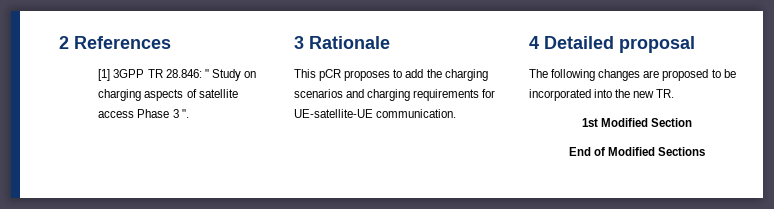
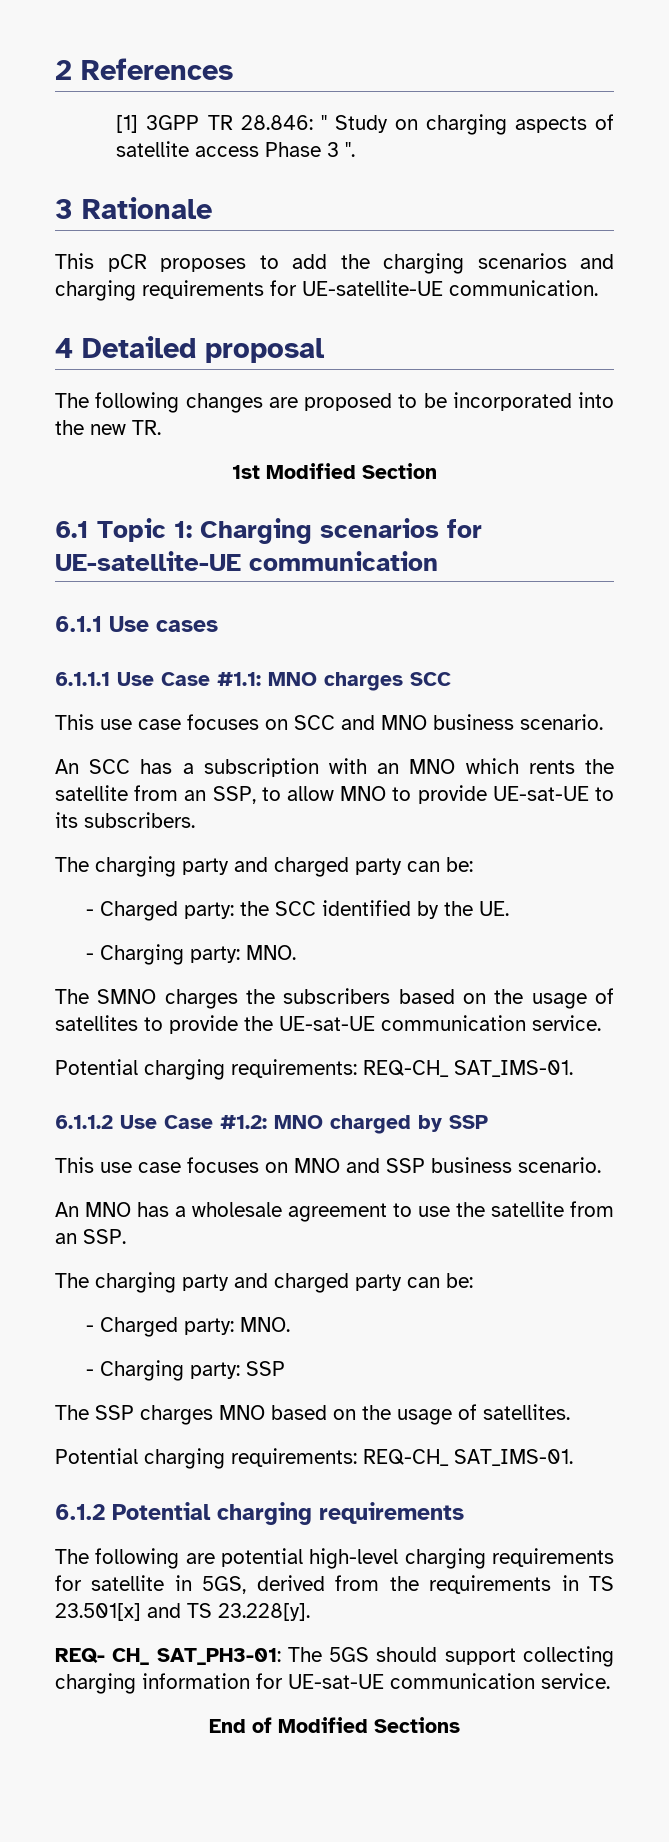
+ 6.1 Topic 1: Charging scenarios for UE-satellite-UE communication
+ 6.1.1 Use cases
+ 6.1.1.1 Use Case #1.1: MNO charges SCC
+ This use case focuses on SCC and MNO business scenario.
+ An SCC has a subscription with an MNO which rents the satellite from an SSP, to allow MNO to provide UE-sat-UE to its subscribers.
+ The charging party and charged party can be:
+ - Charged party: the SCC identified by the UE.
+ - Charging party: MNO.
+ The SMNO charges the subscribers based on the usage of satellites to provide the UE-sat-UE communication service.
+ Potential charging requirements: REQ-CH_ SAT_IMS-01.
+ 6.1.1.2 Use Case #1.2: MNO charged by SSP
+ This use case focuses on MNO and SSP business scenario.
+ An MNO has a wholesale agreement to use the satellite from an SSP.
+ The charging party and charged party can be:
+ - Charged party: MNO.
+ - Charging party: SSP
+ The SSP charges MNO based on the usage of satellites.
+ Potential charging requirements: REQ-CH_ SAT_IMS-01.
+ 6.1.2 Potential charging requirements
+ The following are potential high-level charging requirements for satellite in 5GS, derived from the requirements in TS 23.501[x] and TS 23.228[y].
+ REQ- CH_ SAT_PH3-01: The 5GS should support collecting charging information for UE-sat-UE communication service.

